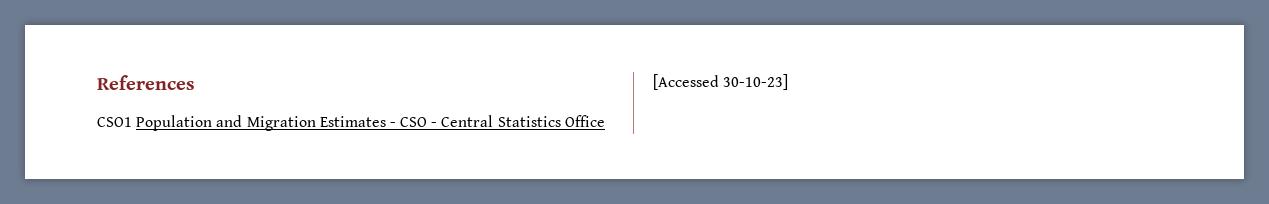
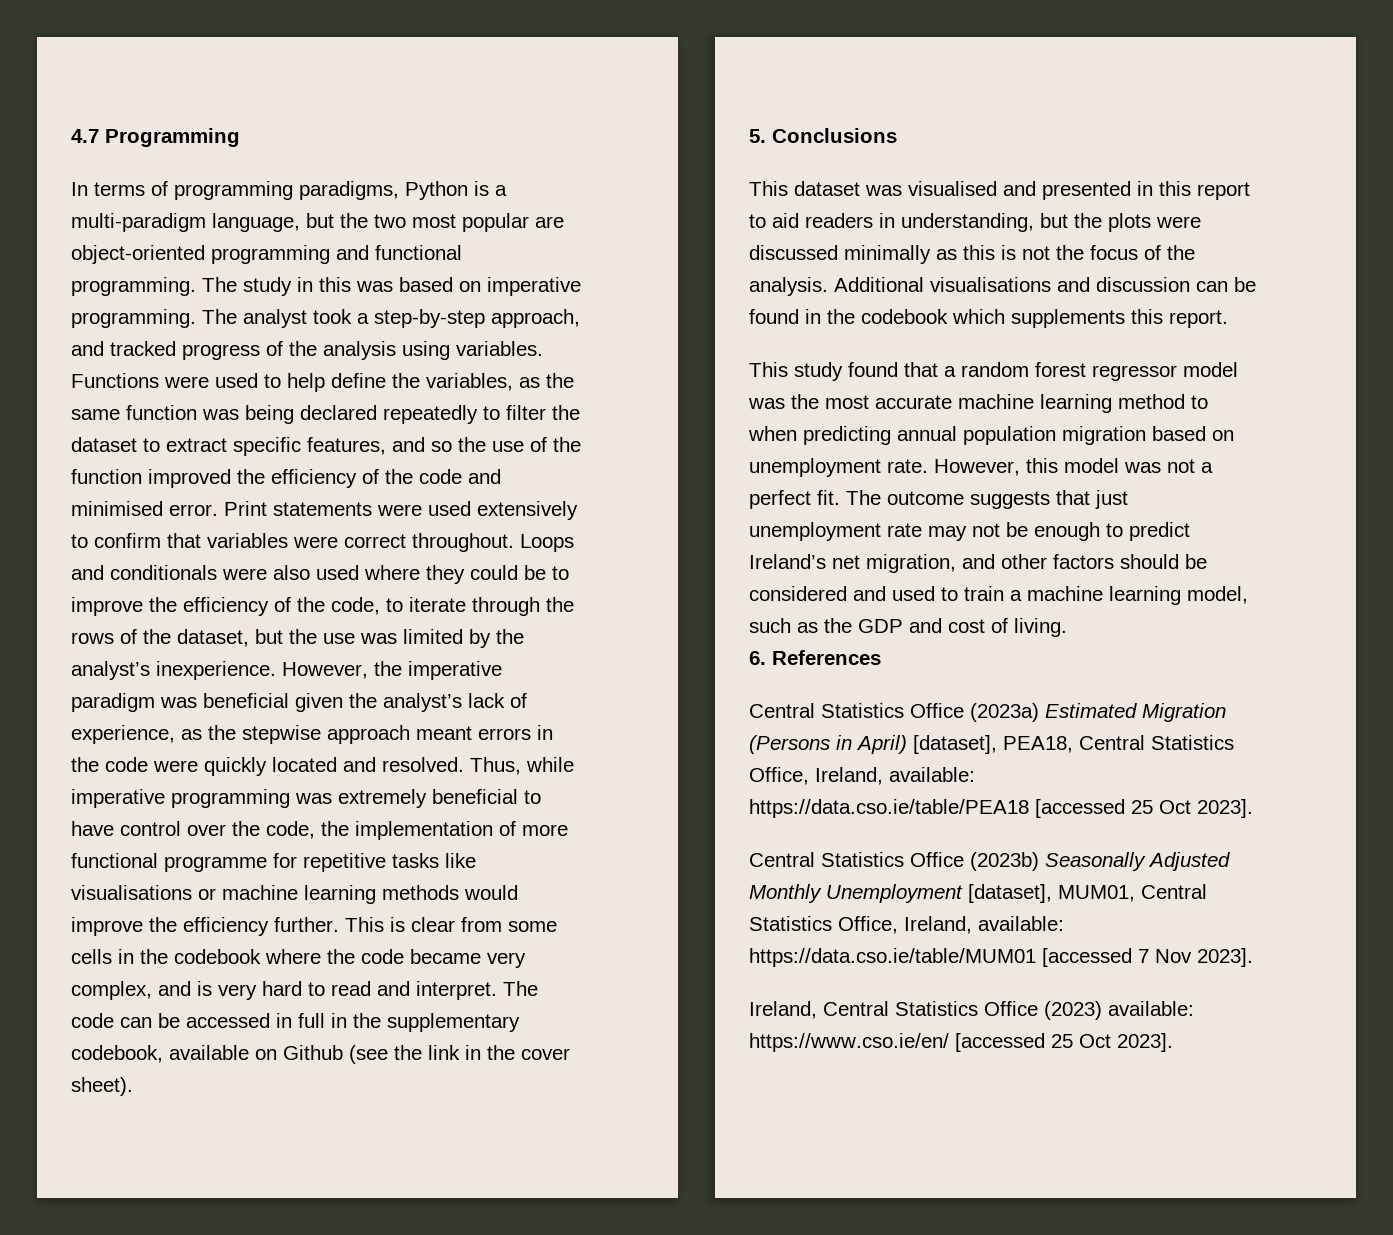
- References
- CSO1 Population and Migration Estimates - CSO - Central Statistics Office [Accessed 30-10-23]
+ 4.7 Programming
+ In terms of programming paradigms, Python is a multi-paradigm language, but the two most popular are object-oriented programming and functional programming. The study in this was based on imperative programming. The analyst took a step-by-step approach, and tracked progress of the analysis using variables. Functions were used to help define the variables, as the same function was being declared repeatedly to filter the dataset to extract specific features, and so the use of the function improved the efficiency of the code and minimised error. Print statements were used extensively to confirm that variables were correct throughout. Loops and conditionals were also used where they could be to improve the efficiency of the code, to iterate through the rows of the dataset, but the use was limited by the analyst’s inexperience. However, the imperative paradigm was beneficial given the analyst’s lack of experience, as the stepwise approach meant errors in the code were quickly located and resolved. Thus, while imperative programming was extremely beneficial to have control over the code, the implementation of more functional programme for repetitive tasks like visualisations or machine learning methods would improve the efficiency further. This is clear from some cells in the codebook where the code became very complex, and is very hard to read and interpret. The code can be accessed in full in the supplementary codebook, available on Github (see the link in the cover sheet).
+ 5. Conclusions
+ This dataset was visualised and presented in this report to aid readers in understanding, but the plots were discussed minimally as this is not the focus of the analysis. Additional visualisations and discussion can be found in the codebook which supplements this report.
+ This study found that a random forest regressor model was the most accurate machine learning method to when predicting annual population migration based on unemployment rate. However, this model was not a perfect fit. The outcome suggests that just unemployment rate may not be enough to predict Ireland’s net migration, and other factors should be considered and used to train a machine learning model, such as the GDP and cost of living.
+ 6. References
+ Central Statistics Office (2023a) Estimated Migration (Persons in April) [dataset], PEA18, Central Statistics Office, Ireland, available: https://data.cso.ie/table/PEA18 [accessed 25 Oct 2023].
+ Central Statistics Office (2023b) Seasonally Adjusted Monthly Unemployment [dataset], MUM01, Central Statistics Office, Ireland, available: https://data.cso.ie/table/MUM01 [accessed 7 Nov 2023].
+ Ireland, Central Statistics Office (2023) available: https://www.cso.ie/en/ [accessed 25 Oct 2023].

